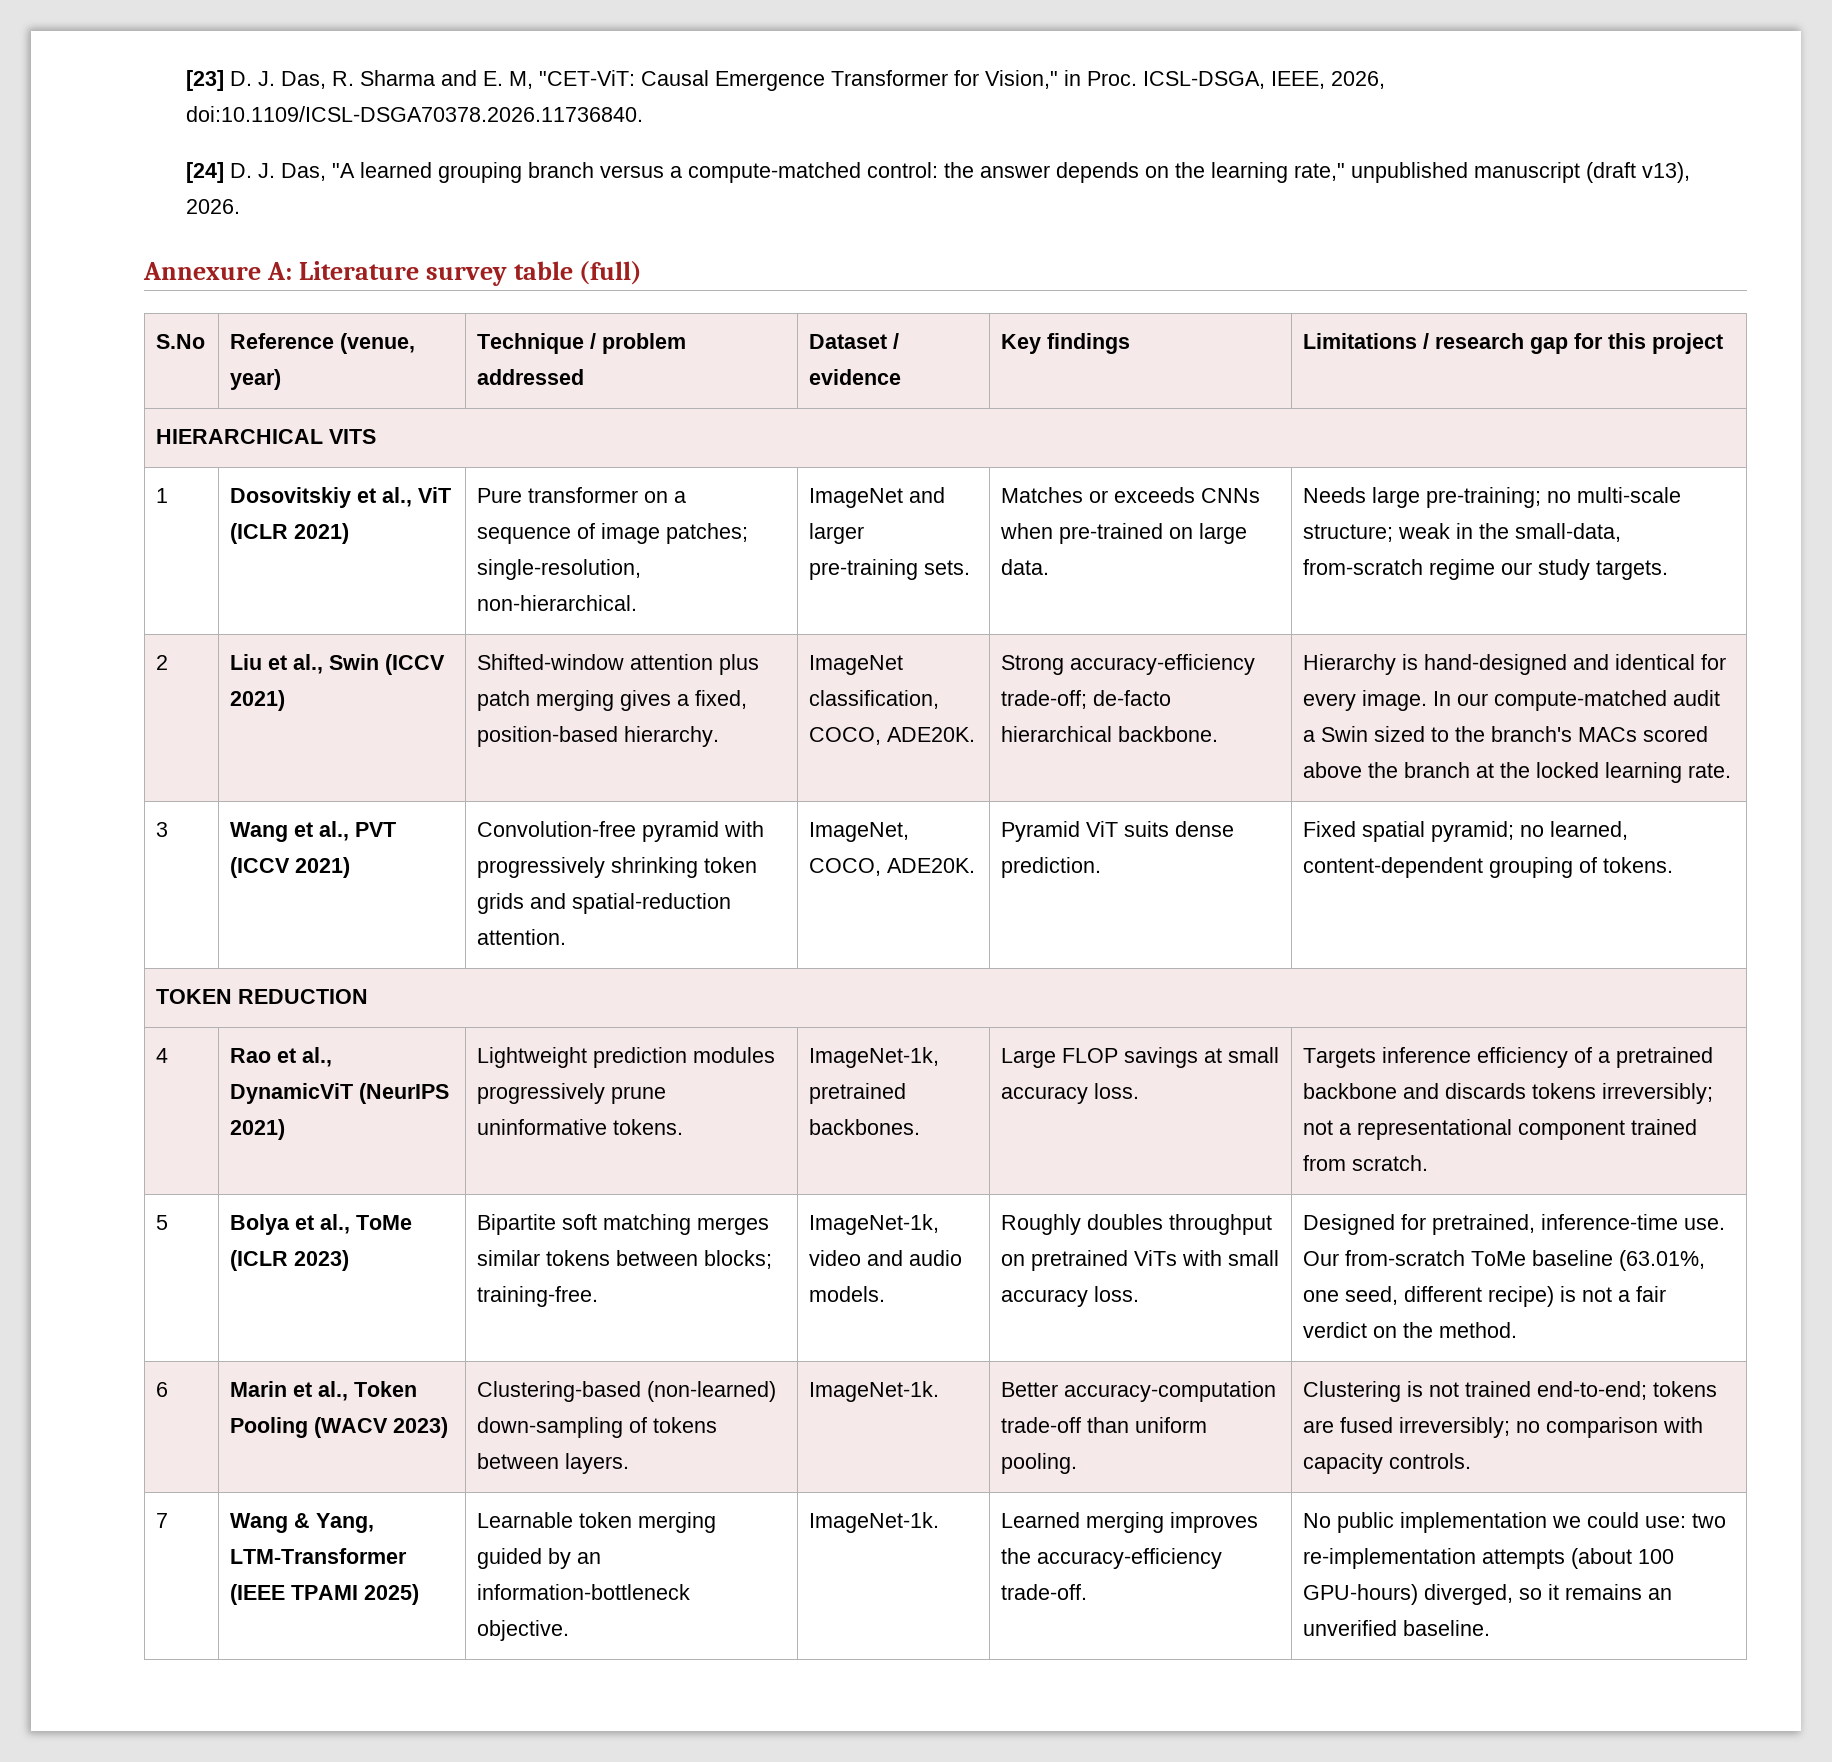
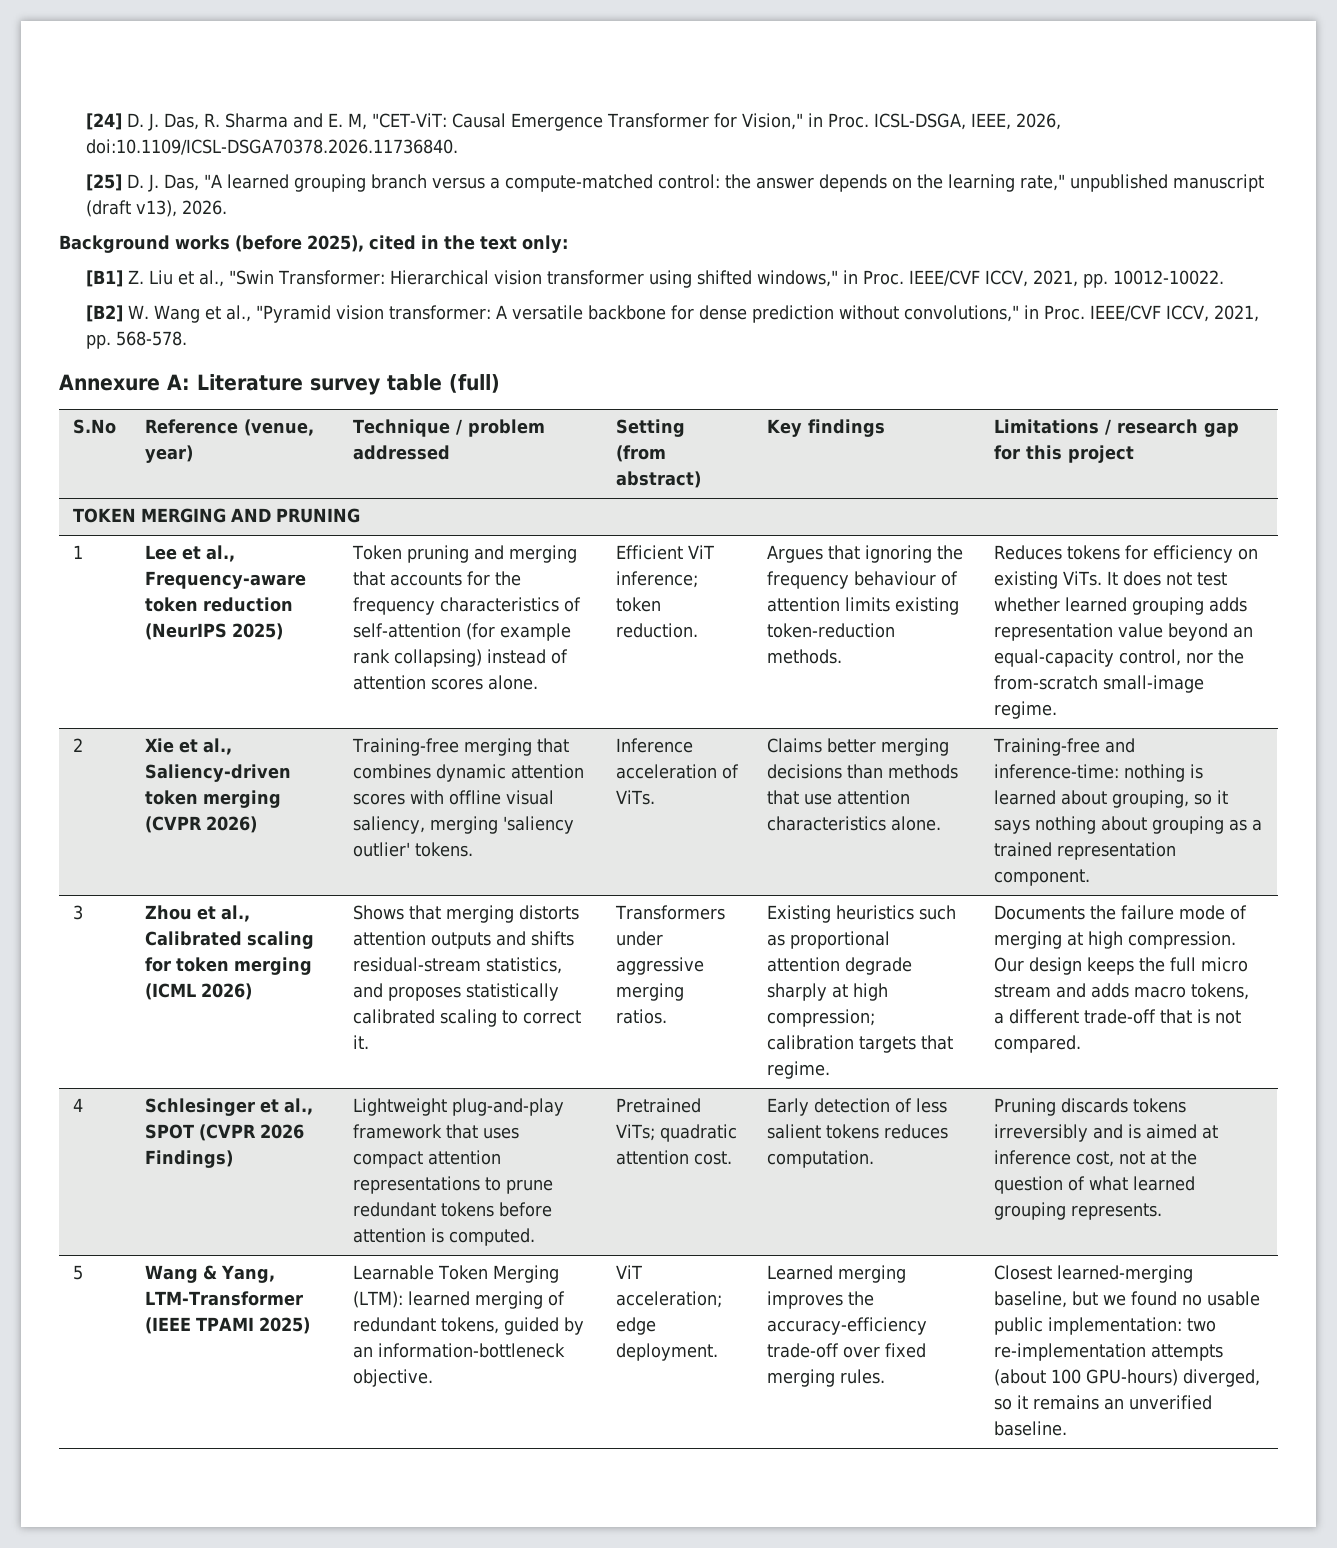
- [23] D. J. Das, R. Sharma and E. M, "CET-ViT: Causal Emergence Transformer for Vision," in Proc.
+ [24] D. J. Das, R. Sharma and E. M, "CET-ViT: Causal Emergence Transformer for Vision," in Proc.
- [24] D. J. Das, "A learned grouping branch versus a compute-matched control: the answer depends on the learning rate," unpublished manuscript (draft v13), 2026.
+ [25] D. J. Das, "A learned grouping branch versus a compute-matched control: the answer depends on the learning rate," unpublished manuscript (draft v13), 2026.
+ Background works (before 2025), cited in the text only:
+ [B1] Z. Liu et al., "Swin Transformer: Hierarchical vision transformer using shifted windows," in Proc. IEEE/CVF ICCV, 2021, pp. 10012-10022.
+ [B2] W. Wang et al., "Pyramid vision transformer: A versatile backbone for dense prediction without convolutions," in Proc. IEEE/CVF ICCV, 2021, pp. 568-578.
- S.No | Reference (venue, year) | Technique / problem addressed | Dataset / evidence | Key findings | Limitations / research gap for this project
+ S.No | Reference (venue, year) | Technique / problem addressed | Setting (from abstract) | Key findings | Limitations / research gap for this project
- HIERARCHICAL VITS
+ TOKEN MERGING AND PRUNING
- Dosovitskiy et al., ViT (ICLR 2021) | Pure transformer on a sequence of image patches; single-resolution, non-hierarchical. | ImageNet and larger pre-training sets. | Matches or exceeds CNNs when pre-trained on large data. | Needs large pre-training; no multi-scale structure; weak in the small-data, from-scratch regime our study targets.
+ Lee et al., Frequency-aware token reduction (NeurIPS 2025) | Token pruning and merging that accounts for the frequency characteristics of self-attention (for example rank collapsing) instead of attention scores alone. | Efficient ViT inference; token reduction. | Argues that ignoring the frequency behaviour of attention limits existing token-reduction methods. | Reduces tokens for efficiency on existing ViTs. It does not test whether learned grouping adds representation value beyond an equal-capacity control, nor the from-scratch small-image regime.
- Liu et al., Swin (ICCV 2021) | Shifted-window attention plus patch merging gives a fixed, position-based hierarchy. | ImageNet classification, COCO, ADE20K. | Strong accuracy-efficiency trade-off; de-facto hierarchical backbone. | Hierarchy is hand-designed and identical for every image. In our compute-matched audit a Swin sized to the branch's MACs scored above the branch at the locked learning rate.
+ Xie et al., Saliency-driven token merging (CVPR 2026) | Training-free merging that combines dynamic attention scores with offline visual saliency, merging 'saliency outlier' tokens. | Inference acceleration of ViTs. | Claims better merging decisions than methods that use attention characteristics alone. | Training-free and inference-time: nothing is learned about grouping, so it says nothing about grouping as a trained representation component.
- Wang et al., PVT (ICCV 2021) | Convolution-free pyramid with progressively shrinking token grids and spatial-reduction attention. | ImageNet, COCO, ADE20K. | Pyramid ViT suits dense prediction. | Fixed spatial pyramid; no learned, content-dependent grouping of tokens.
- TOKEN REDUCTION
+ Zhou et al., Calibrated scaling for token merging (ICML 2026) | Shows that merging distorts attention outputs and shifts residual-stream statistics, and proposes statistically calibrated scaling to correct it. | Transformers under aggressive merging ratios. | Existing heuristics such as proportional attention degrade sharply at high compression; calibration targets that regime. | Documents the failure mode of merging at high compression. Our design keeps the full micro stream and adds macro tokens, a different trade-off that is not compared.
- Rao et al., DynamicViT (NeurIPS 2021) | Lightweight prediction modules progressively prune uninformative tokens. | ImageNet-1k, pretrained backbones. | Large FLOP savings at small accuracy loss. | Targets inference efficiency of a pretrained backbone and discards tokens irreversibly; not a representational component trained from scratch.
- 5 | Bolya et al., ToMe (ICLR 2023) | Bipartite soft matching merges similar tokens between blocks; training-free. | ImageNet-1k, video and audio models. | Roughly doubles throughput on pretrained ViTs with small accuracy loss. | Designed for pretrained, inference-time use. Our from-scratch ToMe baseline (63.01%, one seed, different recipe) is not a fair verdict on the method.
- 6 | Marin et al., Token Pooling (WACV 2023) | Clustering-based (non-learned) down-sampling of tokens between layers. | ImageNet-1k. | Better accuracy-computation trade-off than uniform pooling. | Clustering is not trained end-to-end; tokens are fused irreversibly; no comparison with capacity controls.
- 7
+ Schlesinger et al., SPOT (CVPR 2026 Findings) | Lightweight plug-and-play framework that uses compact attention representations to prune redundant tokens before attention is computed. | Pretrained ViTs; quadratic attention cost. | Early detection of less salient tokens reduces computation. | Pruning discards tokens irreversibly and is aimed at inference cost, not at the question of what learned grouping represents.
+ 5
- Learnable token merging guided by an information-bottleneck objective. | ImageNet-1k.
+ Learnable Token Merging (LTM): learned merging of redundant tokens, guided by an information-bottleneck objective. | ViT acceleration; edge deployment.
- Learned merging improves the accuracy-efficiency trade-off. | No public implementation we could use: two re-implementation attempts (about 100 GPU-hours) diverged, so it remains an unverified baseline.
+ Learned merging improves the accuracy-efficiency trade-off over fixed merging rules. | Closest learned-merging baseline, but we found no usable public implementation: two re-implementation attempts (about 100 GPU-hours) diverged, so it remains an unverified baseline.

